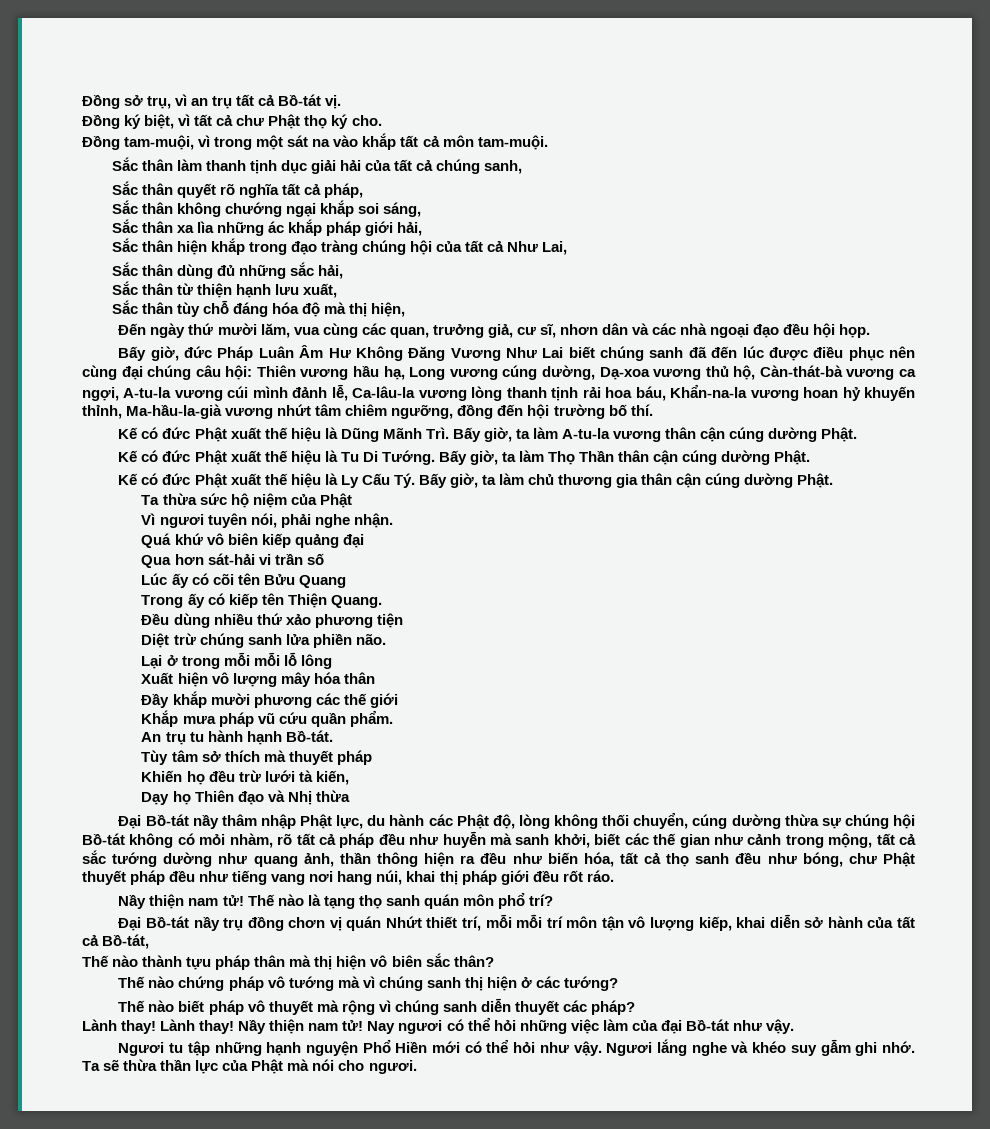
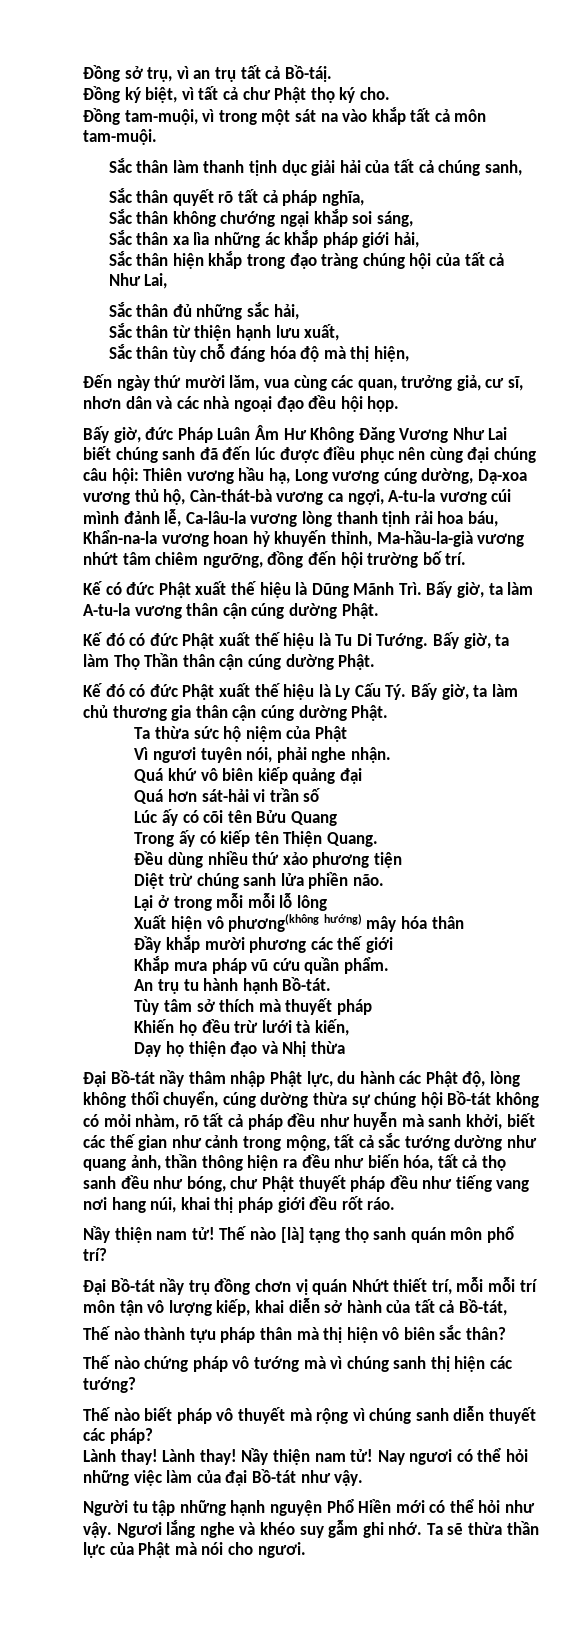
- Đồng sở trụ, vì an trụ tất cả Bồ-tát vị.
+ Đồng sở trụ, vì an trụ tất cả Bồ-táị.
- Sắc thân quyết rõ nghĩa tất cả pháp,
+ Sắc thân quyết rõ tất cả pháp nghĩa,
- Sắc thân dùng đủ những sắc hải,
+ Sắc thân đủ những sắc hải,
- Thiên vương hầu hạ, Long vương cúng dường, Dạ-xoa vương thủ hộ, Càn-thát-bà vương ca ngợi, A-tu-la vương cúi mình đảnh lễ, Ca-lâu-la vương lòng thanh tịnh rải hoa báu, Khẩn-na-la vương hoan hỷ khuyến thỉnh, Ma-hầu-la-già vương nhứt tâm chiêm ngưỡng, đồng đến hội trường bố thí.
+ Thiên vương hầu hạ, Long vương cúng dường, Dạ-xoa vương thủ hộ, Càn-thát-bà vương ca ngợi, A-tu-la vương cúi mình đảnh lễ, Ca-lâu-la vương lòng thanh tịnh rải hoa báu, Khẩn-na-la vương hoan hỷ khuyến thỉnh, Ma-hầu-la-già vương nhứt tâm chiêm ngưỡng, đồng đến hội trường bố trí.
- Kế có đức Phật xuất thế hiệu là Tu Di Tướng.
+ Kế đó có đức Phật xuất thế hiệu là Tu Di Tướng.
- Kế có đức Phật xuất thế hiệu là Ly Cấu Tý. Bấy giờ, ta làm chủ thương gia thân cận cúng dường Phật.
+ Kế đó có đức Phật xuất thế hiệu là Ly Cấu Tý. Bấy giờ, ta làm chủ thương gia thân cận cúng dường Phật.
- Qua hơn sát-hải vi trần số
+ Quá hơn sát-hải vi trần số
- Xuất hiện vô lượng mây hóa thân
+ Xuất hiện vô phương(không hướng) mây hóa thân
- Dạy họ Thiên đạo và Nhị thừa
+ Dạy họ thiện đạo và Nhị thừa
- Thế nào là tạng thọ sanh quán môn phổ trí?
+ Thế nào [là] tạng thọ sanh quán môn phổ trí?
- Thế nào chứng pháp vô tướng mà vì chúng sanh thị hiện ở các tướng?
+ Thế nào chứng pháp vô tướng mà vì chúng sanh thị hiện các tướng?
- Ngươi tu tập những hạnh nguyện Phổ Hiền mới có thể hỏi như vậy.
+ Người tu tập những hạnh nguyện Phổ Hiền mới có thể hỏi như vậy.

